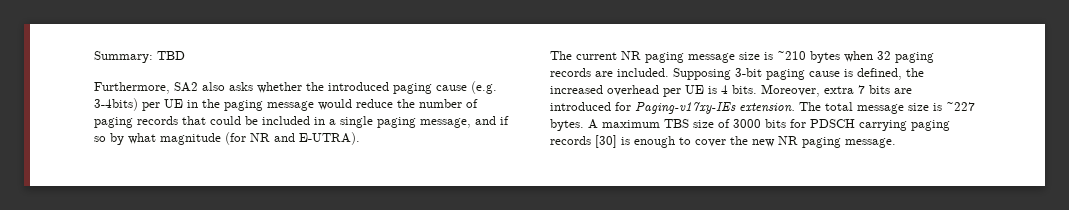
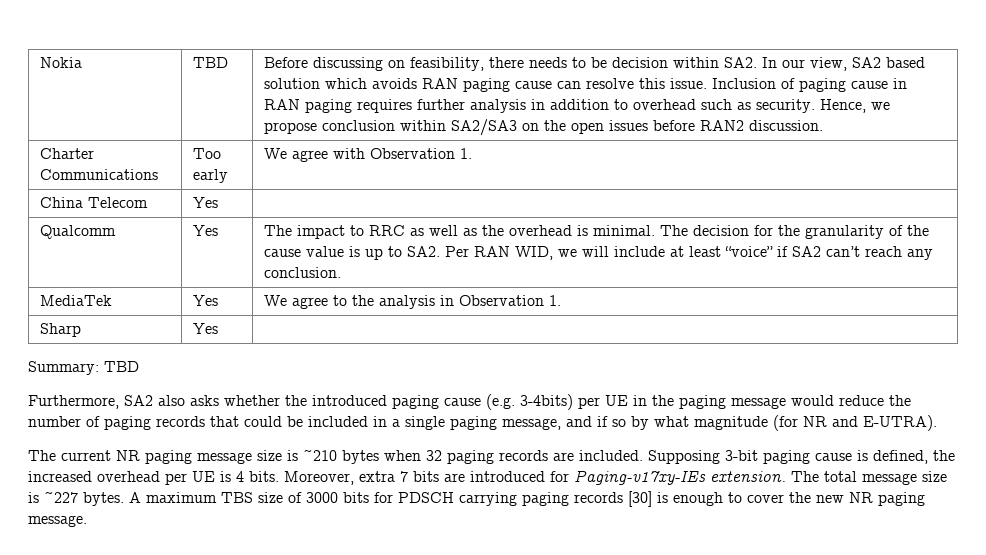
+ Nokia | TBD | Before discussing on feasibility, there needs to be decision within SA2. In our view, SA2 based solution which avoids RAN paging cause can resolve this issue. Inclusion of paging cause in RAN paging requires further analysis in addition to overhead such as security. Hence, we propose conclusion within SA2/SA3 on the open issues before RAN2 discussion.
+ Charter Communications | Too early | We agree with Observation 1.
+ China Telecom | Yes |
+ Qualcomm | Yes | The impact to RRC as well as the overhead is minimal. The decision for the granularity of the cause value is up to SA2. Per RAN WID, we will include at least “voice” if SA2 can’t reach any conclusion.
+ MediaTek | Yes | We agree to the analysis in Observation 1.
+ Sharp | Yes |

